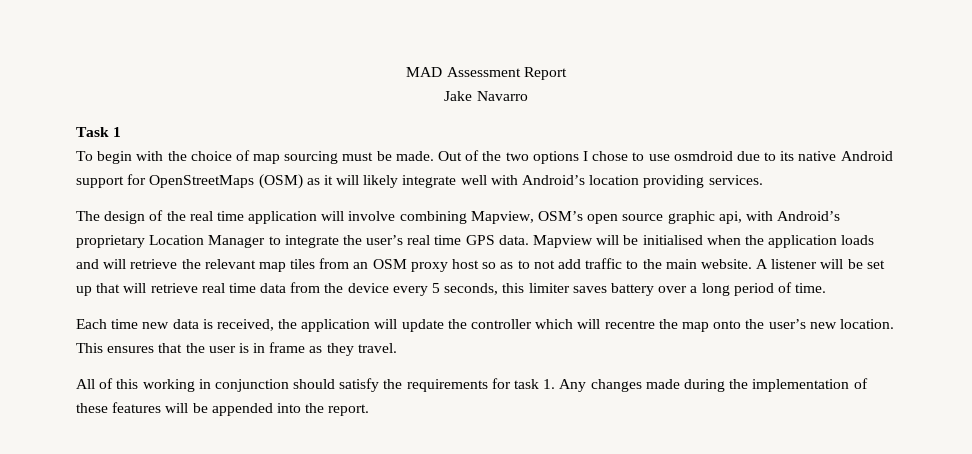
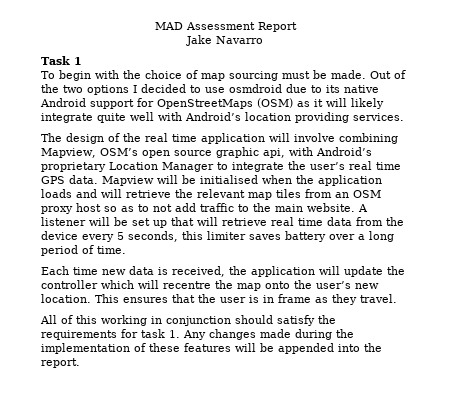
- Out of the two options I chose to use osmdroid due to its native Android support for OpenStreetMaps (OSM) as it will likely integrate well with Android’s location providing services.
+ Out of the two options I decided to use osmdroid due to its native Android support for OpenStreetMaps (OSM) as it will likely integrate quite well with Android’s location providing services.

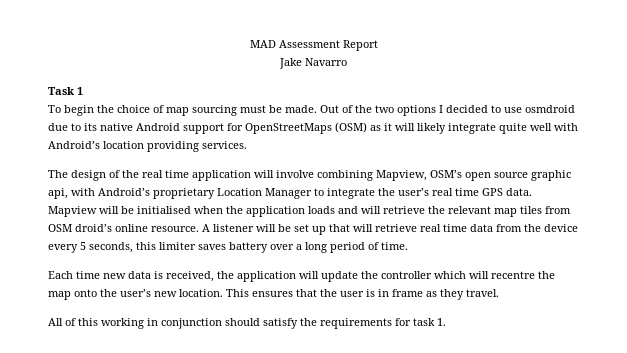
- To begin with the choice of map sourcing must be made.
+ To begin the choice of map sourcing must be made.
- Mapview will be initialised when the application loads and will retrieve the relevant map tiles from an OSM proxy host so as to not add traffic to the main website.
+ Mapview will be initialised when the application loads and will retrieve the relevant map tiles from OSM droid’s online resource.
- All of this working in conjunction should satisfy the requirements for task 1. Any changes made during the implementation of these features will be appended into the report.
+ All of this working in conjunction should satisfy the requirements for task 1.

